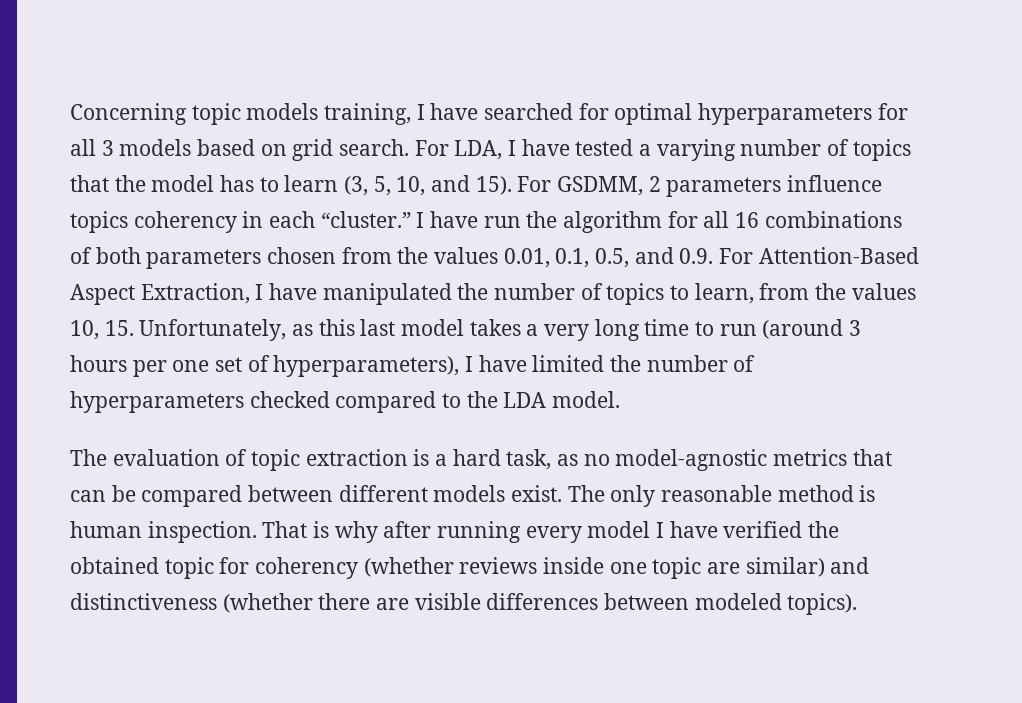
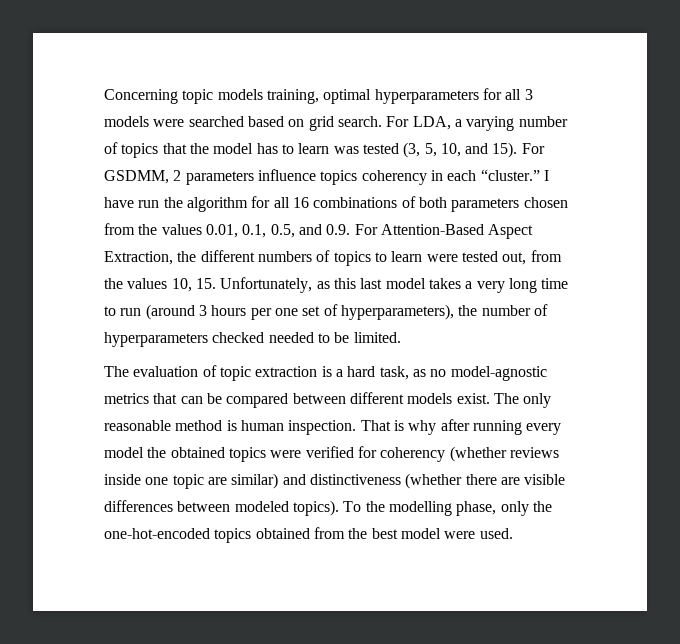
- Concerning topic models training, I have searched for optimal hyperparameters for all 3 models based on grid search.
+ Concerning topic models training, optimal hyperparameters for all 3 models were searched based on grid search.
- For LDA, I have tested a varying number of topics that the model has to learn (3, 5, 10, and 15).
+ For LDA, a varying number of topics that the model has to learn was tested (3, 5, 10, and 15).
- I have run the algorithm for all 16 combinations of both parameters chosen from the values 0.01, 0.1, 0.5, and 0.9. For Attention-Based Aspect Extraction, I have manipulated the number of topics to learn, from the values 10, 15. Unfortunately, as this last model takes a very long time to run (around 3 hours per one set of hyperparameters), I have limited the number of hyperparameters checked compared to the LDA model.
+ I have run the algorithm for all 16 combinations of both parameters chosen from the values 0.01, 0.1, 0.5, and 0.9. For Attention-Based Aspect Extraction, the different numbers of topics to learn were tested out, from the values 10, 15. Unfortunately, as this last model takes a very long time to run (around 3 hours per one set of hyperparameters), the number of hyperparameters checked needed to be limited.
- That is why after running every model I have verified the obtained topic for coherency (whether reviews inside one topic are similar) and distinctiveness (whether there are visible differences between modeled topics).
+ That is why after running every model the obtained topics were verified for coherency (whether reviews inside one topic are similar) and distinctiveness (whether there are visible differences between modeled topics).
+ To the modelling phase, only the one-hot-encoded topics obtained from the best model were used.

